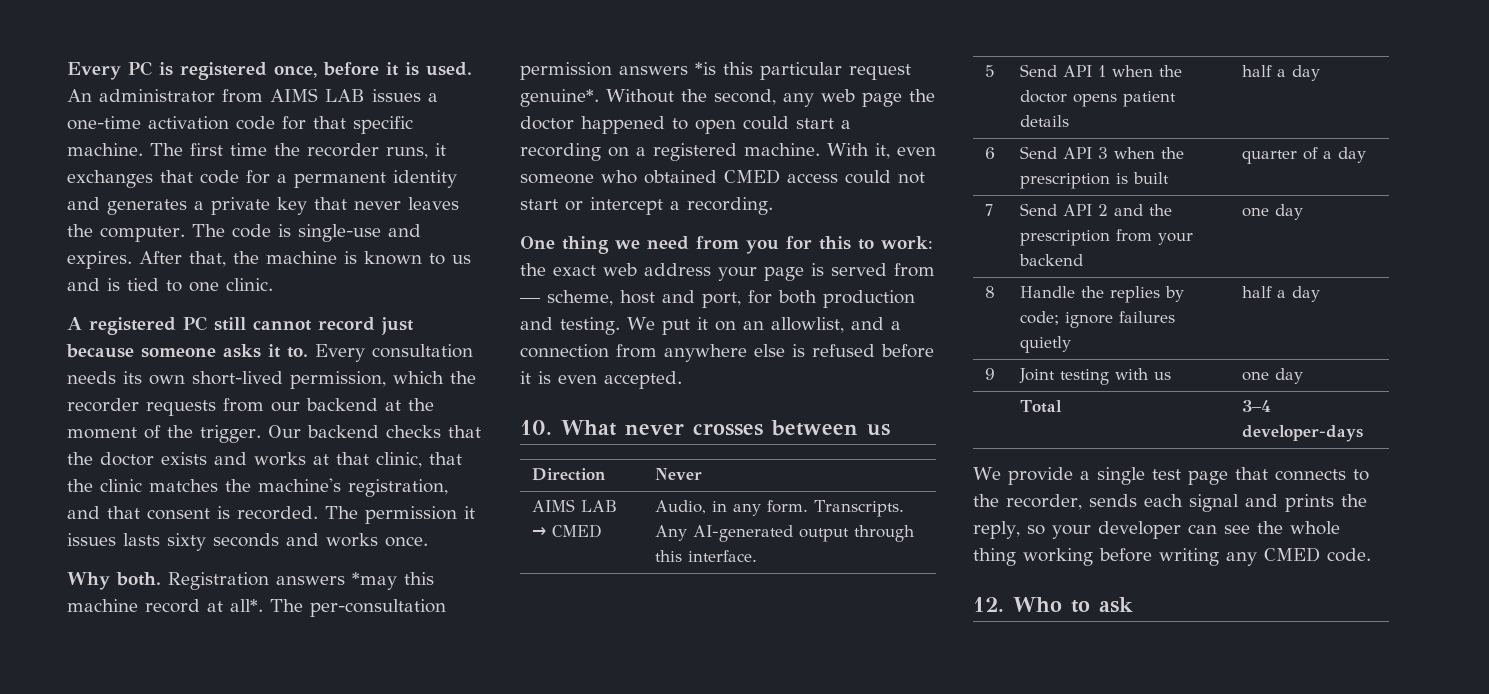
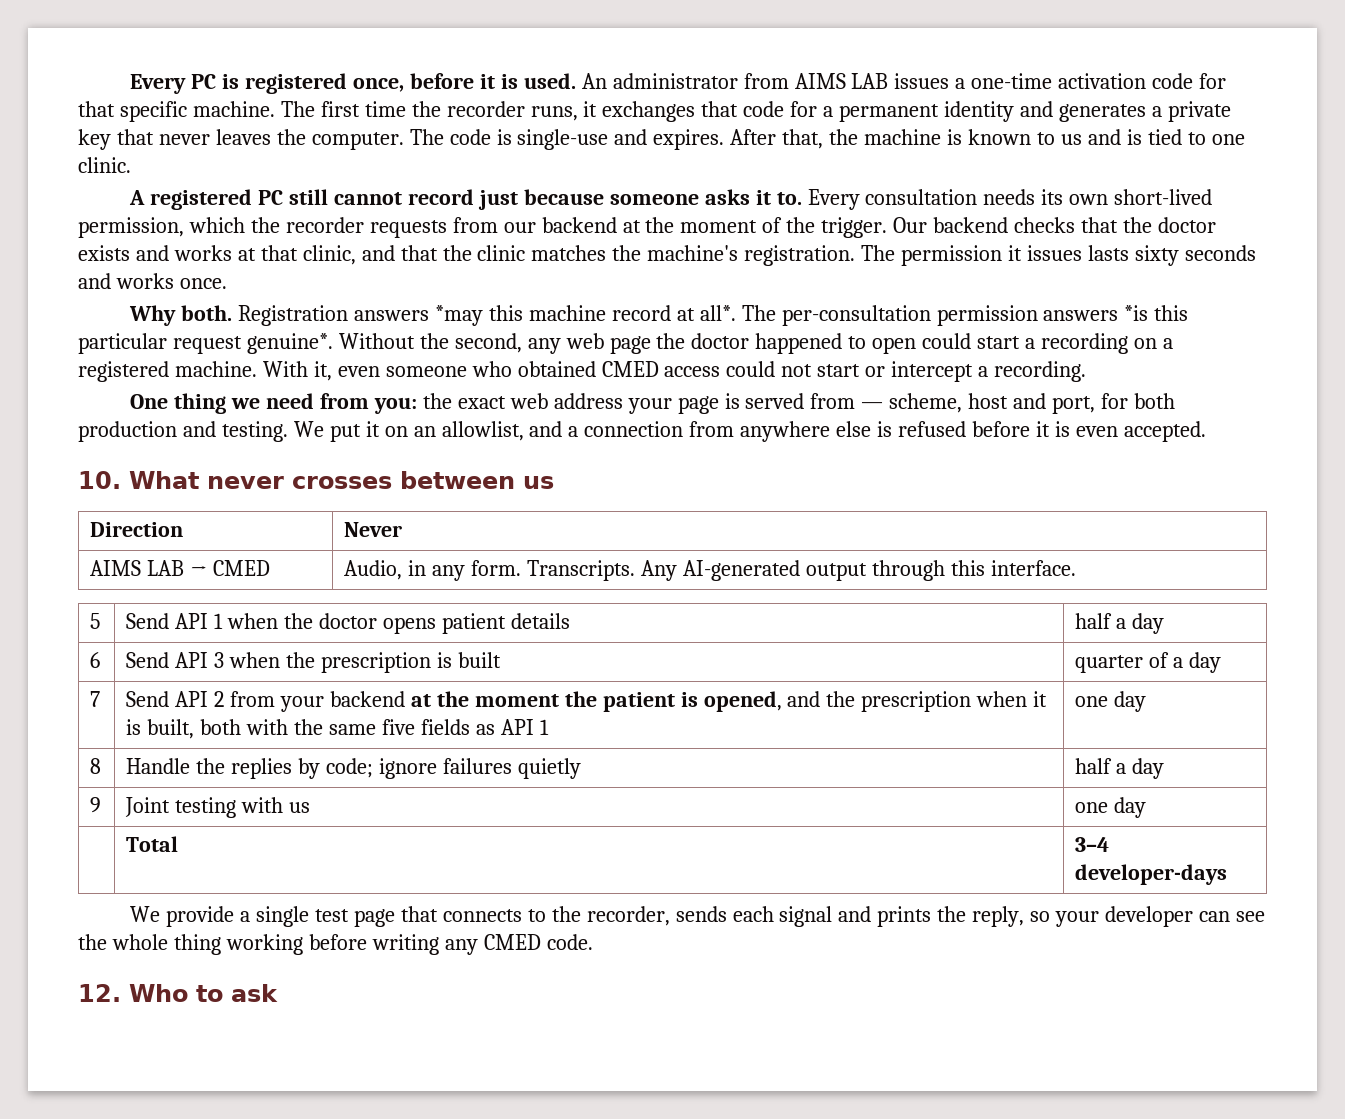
- Our backend checks that the doctor exists and works at that clinic, that the clinic matches the machine's registration, and that consent is recorded.
+ Our backend checks that the doctor exists and works at that clinic, and that the clinic matches the machine's registration.
- One thing we need from you for this to work: the exact web address your page is served from — scheme, host and port, for both production and testing.
+ One thing we need from you: the exact web address your page is served from — scheme, host and port, for both production and testing.
- 7 | Send API 2 and the prescription from your backend | one day
+ 7 | Send API 2 from your backend at the moment the patient is opened, and the prescription when it is built, both with the same five fields as API 1 | one day

